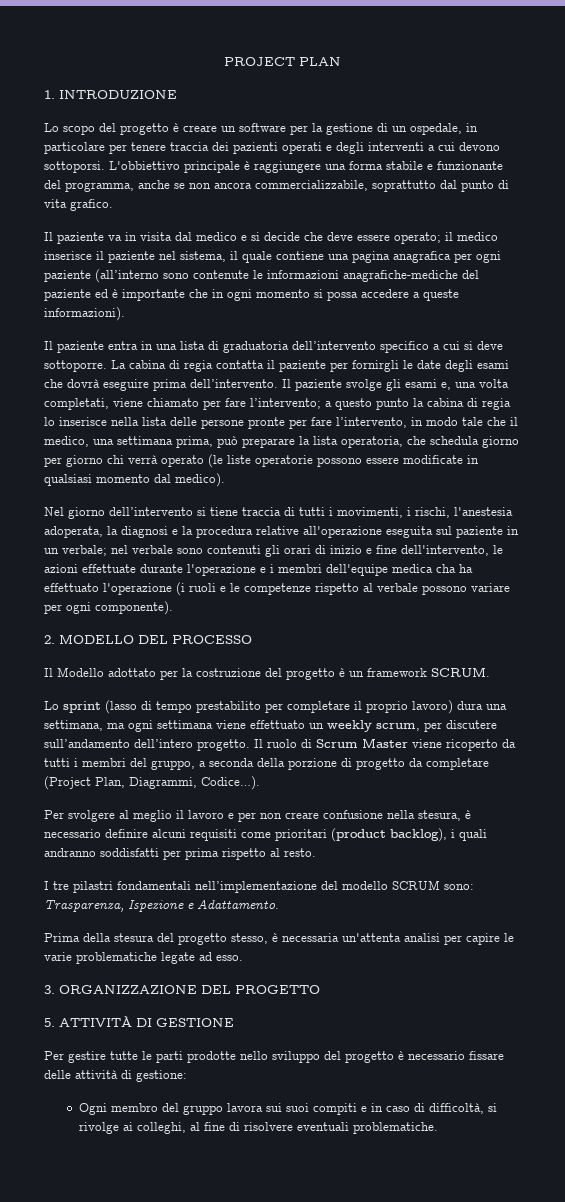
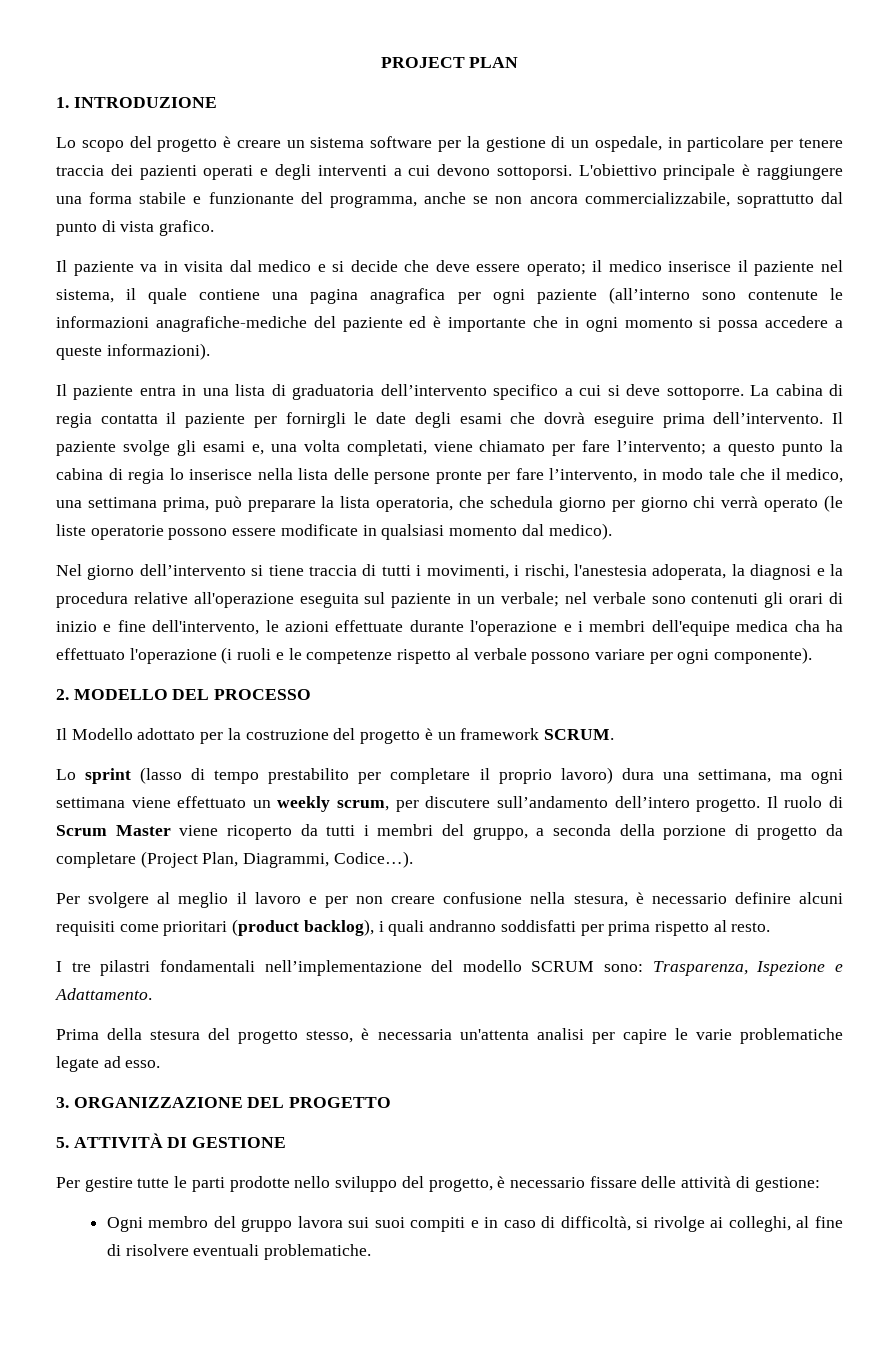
- Lo scopo del progetto è creare un software per la gestione di un ospedale, in particolare per tenere traccia dei pazienti operati e degli interventi a cui devono sottoporsi.
+ Lo scopo del progetto è creare un sistema software per la gestione di un ospedale, in particolare per tenere traccia dei pazienti operati e degli interventi a cui devono sottoporsi.
- L'obbiettivo principale è raggiungere una forma stabile e funzionante del programma, anche se non ancora commercializzabile, soprattutto dal punto di vita grafico.
+ L'obiettivo principale è raggiungere una forma stabile e funzionante del programma, anche se non ancora commercializzabile, soprattutto dal punto di vista grafico.
- Per gestire tutte le parti prodotte nello sviluppo del progetto è necessario fissare delle attività di gestione:
+ Per gestire tutte le parti prodotte nello sviluppo del progetto, è necessario fissare delle attività di gestione:

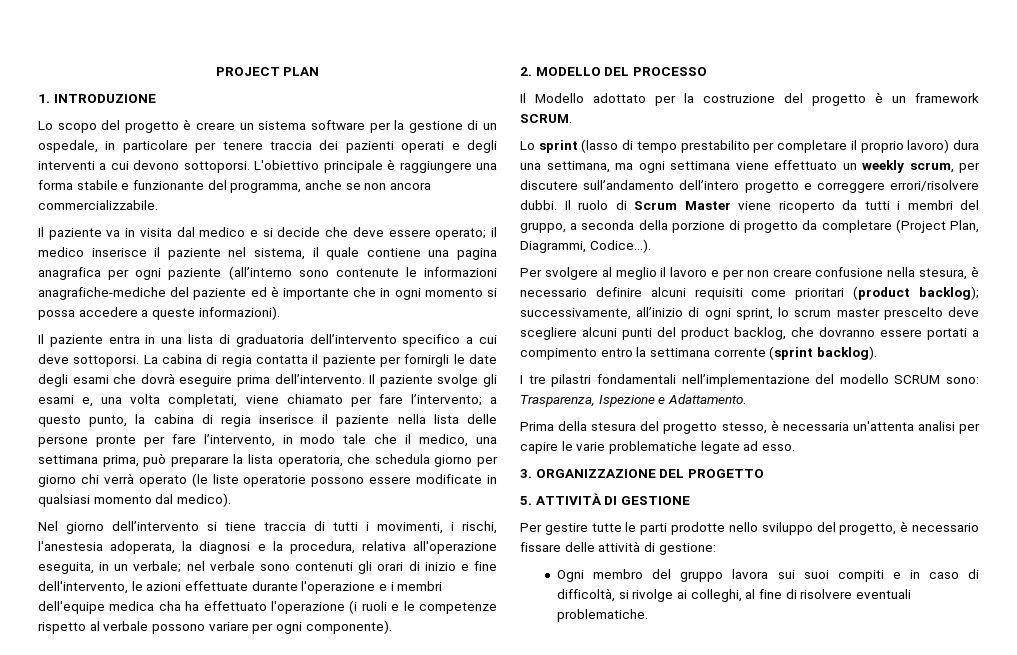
- L'obiettivo principale è raggiungere una forma stabile e funzionante del programma, anche se non ancora commercializzabile, soprattutto dal punto di vista grafico.
+ L'obiettivo principale è raggiungere una forma stabile e funzionante del programma, anche se non ancora commercializzabile.
- Il paziente entra in una lista di graduatoria dell’intervento specifico a cui si deve sottoporre.
+ Il paziente entra in una lista di graduatoria dell’intervento specifico a cui deve sottoporsi.
- a questo punto la cabina di regia lo inserisce nella lista delle persone pronte per fare l’intervento, in modo tale che il medico, una settimana prima, può preparare la lista operatoria, che schedula giorno per giorno chi verrà operato (le liste operatorie possono essere modificate in qualsiasi momento dal medico).
+ a questo punto, la cabina di regia inserisce il paziente nella lista delle persone pronte per fare l’intervento, in modo tale che il medico, una settimana prima, può preparare la lista operatoria, che schedula giorno per giorno chi verrà operato (le liste operatorie possono essere modificate in qualsiasi momento dal medico).
- Nel giorno dell’intervento si tiene traccia di tutti i movimenti, i rischi, l'anestesia adoperata, la diagnosi e la procedura relative all'operazione eseguita sul paziente in un verbale; nel verbale sono contenuti gli orari di inizio e fine dell'intervento, le azioni effettuate durante l'operazione e i membri dell'equipe medica cha ha effettuato l'operazione (i ruoli e le competenze rispetto al verbale possono variare per ogni componente).
+ Nel giorno dell’intervento si tiene traccia di tutti i movimenti, i rischi, l'anestesia adoperata, la diagnosi e la procedura, relativa all'operazione eseguita, in un verbale; nel verbale sono contenuti gli orari di inizio e fine dell'intervento, le azioni effettuate durante l'operazione e i membri dell'equipe medica cha ha effettuato l'operazione (i ruoli e le competenze rispetto al verbale possono variare per ogni componente).
- Lo sprint (lasso di tempo prestabilito per completare il proprio lavoro) dura una settimana, ma ogni settimana viene effettuato un weekly scrum, per discutere sull’andamento dell’intero progetto.
+ Lo sprint (lasso di tempo prestabilito per completare il proprio lavoro) dura una settimana, ma ogni settimana viene effettuato un weekly scrum, per discutere sull’andamento dell’intero progetto e correggere errori/risolvere dubbi.
- Per svolgere al meglio il lavoro e per non creare confusione nella stesura, è necessario definire alcuni requisiti come prioritari (product backlog), i quali andranno soddisfatti per prima rispetto al resto.
+ Per svolgere al meglio il lavoro e per non creare confusione nella stesura, è necessario definire alcuni requisiti come prioritari (product backlog); successivamente, all’inizio di ogni sprint, lo scrum master prescelto deve scegliere alcuni punti del product backlog, che dovranno essere portati a compimento entro la settimana corrente (sprint backlog).

